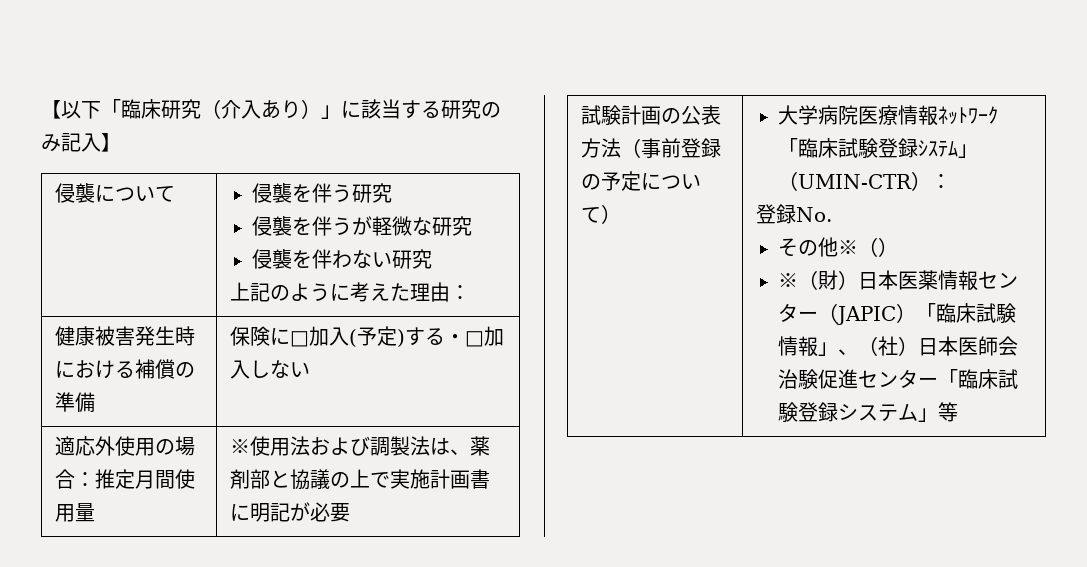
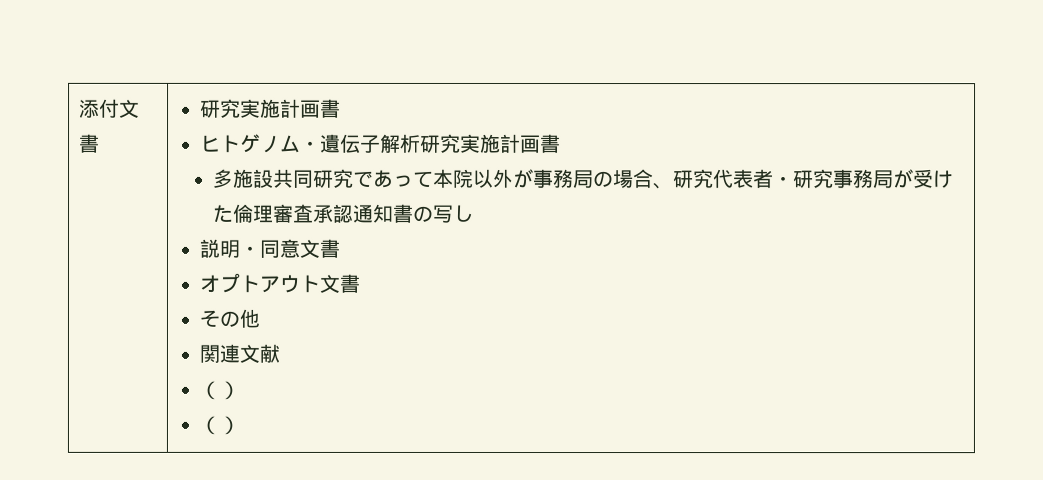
- 【以下「臨床研究（介入あり）」に該当する研究のみ記入】
- 侵襲について | 侵襲を伴う研究
- 侵襲を伴うが軽微な研究
- 侵襲を伴わない研究
- 上記のように考えた理由：
- 健康被害発生時における補償の準備 | 保険に□加入(予定)する・□加入しない
- 適応外使用の場合：推定月間使用量 | ※使用法および調製法は、薬剤部と協議の上で実施計画書に明記が必要
- 試験計画の公表方法（事前登録の予定について） | 大学病院医療情報ﾈｯﾄﾜｰｸ「臨床試験登録ｼｽﾃﾑ」（UMIN-CTR）：
- 登録No.
+ 添付文書 | 研究実施計画書
+ ヒトゲノム・遺伝子解析研究実施計画書
+ 多施設共同研究であって本院以外が事務局の場合、研究代表者・研究事務局が受けた倫理審査承認通知書の写し
+ 説明・同意文書
+ オプトアウト文書
- その他※（）
- ※（財）日本医薬情報センター（JAPIC）「臨床試験情報」、（社）日本医師会治験促進センター「臨床試験登録システム」等
+ その他
+ 関連文献
+ （）
+ （）

